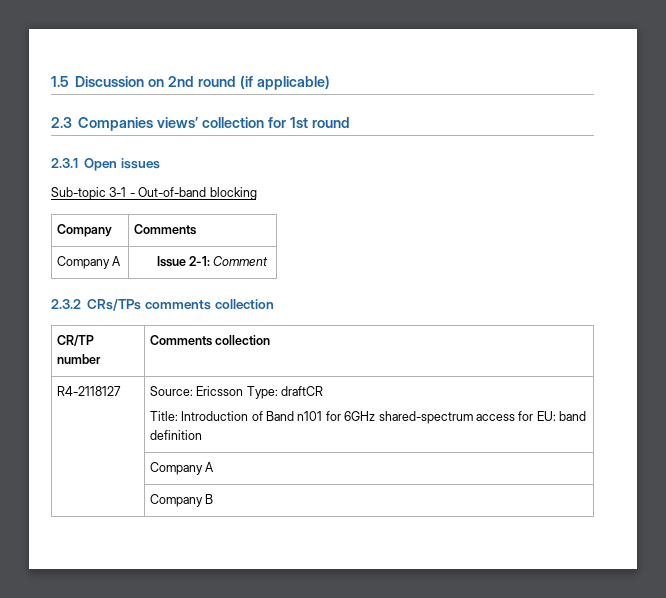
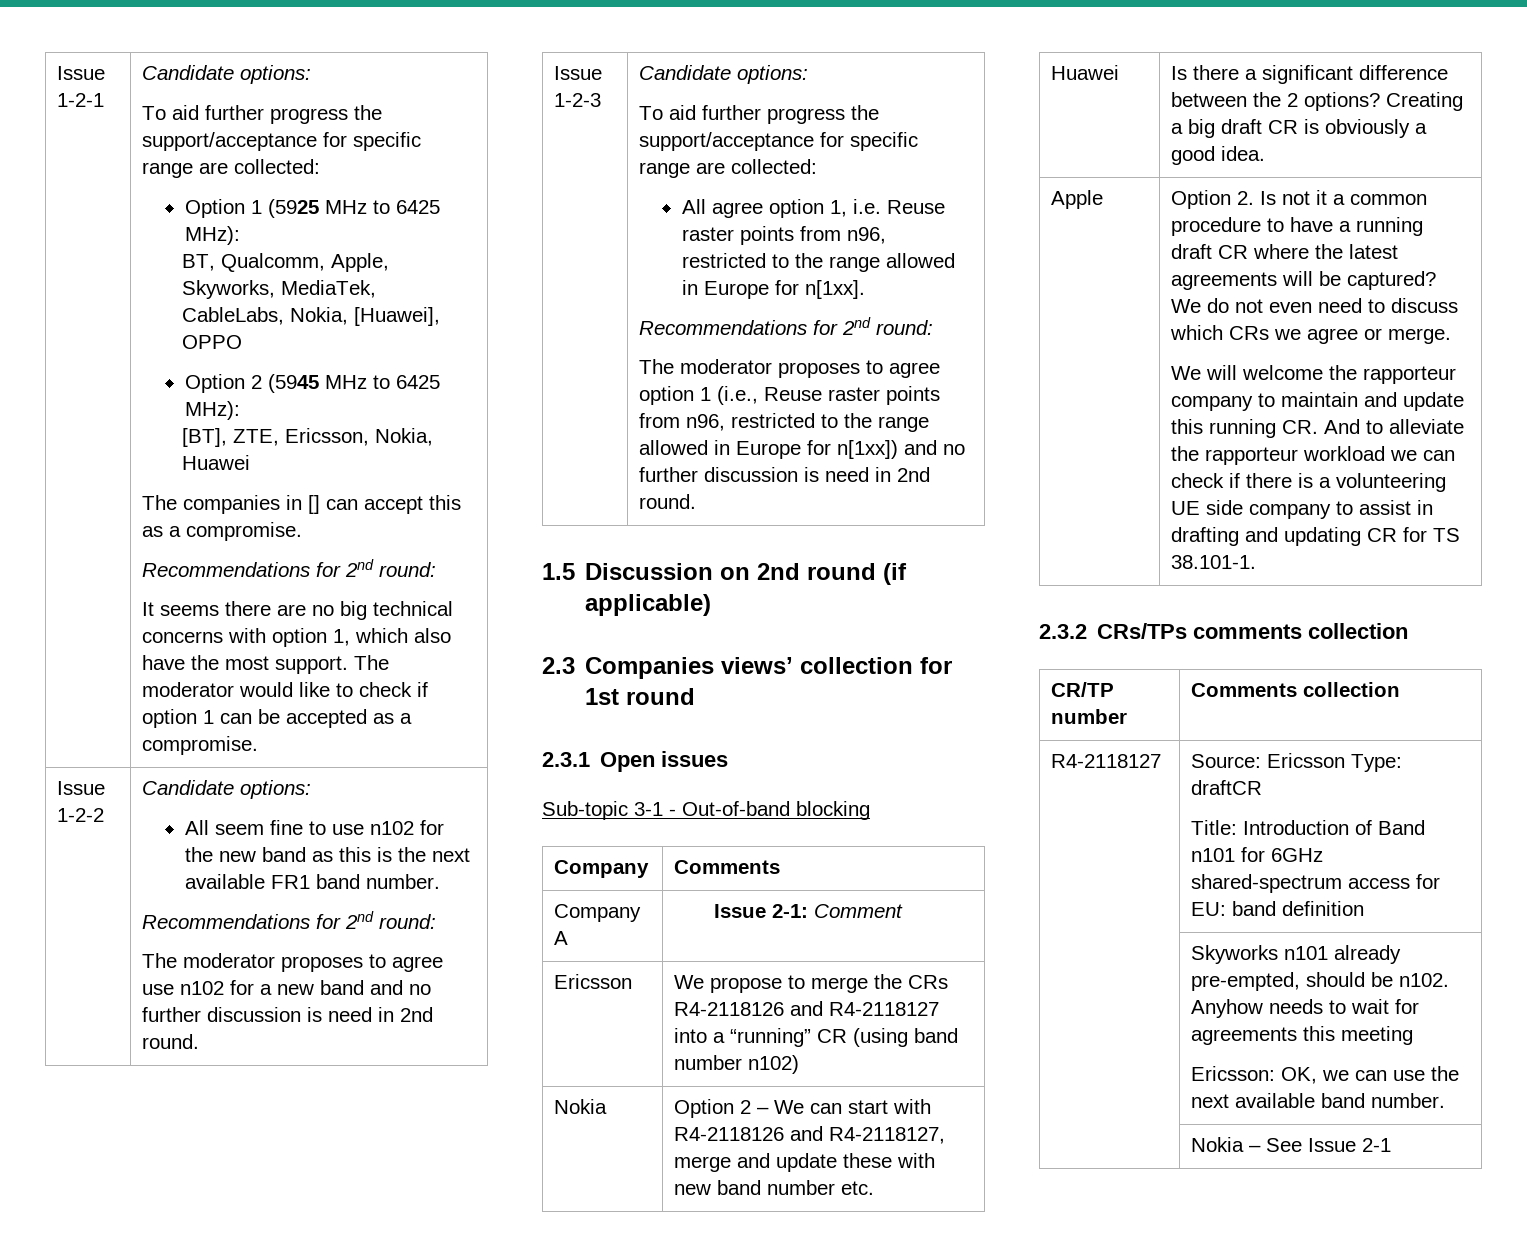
+ Issue 1-2-1 | Candidate options:
+ To aid further progress the support/acceptance for specific range are collected:
+ Option 1 (5925 MHz to 6425 MHz):
+ BT, Qualcomm, Apple, Skyworks, MediaTek, CableLabs, Nokia, [Huawei], OPPO
+ Option 2 (5945 MHz to 6425 MHz):
+ [BT], ZTE, Ericsson, Nokia, Huawei
+ The companies in [] can accept this as a compromise.
+ Recommendations for 2nd round:
+ It seems there are no big technical concerns with option 1, which also have the most support. The moderator would like to check if option 1 can be accepted as a compromise.
+ Issue 1-2-2 | Candidate options:
+ All seem fine to use n102 for the new band as this is the next available FR1 band number.
+ Recommendations for 2nd round:
+ The moderator proposes to agree use n102 for a new band and no further discussion is need in 2nd round.
+ Issue 1-2-3 | Candidate options:
+ To aid further progress the support/acceptance for specific range are collected:
+ All agree option 1, i.e. Reuse raster points from n96, restricted to the range allowed in Europe for n[1xx].
+ Recommendations for 2nd round:
+ The moderator proposes to agree option 1 (i.e., Reuse raster points from n96, restricted to the range allowed in Europe for n[1xx]) and no further discussion is need in 2nd round.
+ Ericsson | We propose to merge the CRs R4-2118126 and R4-2118127 into a “running” CR (using band number n102)
+ Nokia | Option 2 – We can start with R4-2118126 and R4-2118127, merge and update these with new band number etc.
+ Huawei | Is there a significant difference between the 2 options? Creating a big draft CR is obviously a good idea.
+ Apple | Option 2. Is not it a common procedure to have a running draft CR where the latest agreements will be captured? We do not even need to discuss which CRs we agree or merge.
+ We will welcome the rapporteur company to maintain and update this running CR. And to alleviate the rapporteur workload we can check if there is a volunteering UE side company to assist in drafting and updating CR for TS 38.101-1.
- | Company A
- | Company B
+ | Skyworks n101 already pre-empted, should be n102. Anyhow needs to wait for agreements this meeting
+ Ericsson: OK, we can use the next available band number.
+ | Nokia – See Issue 2-1

